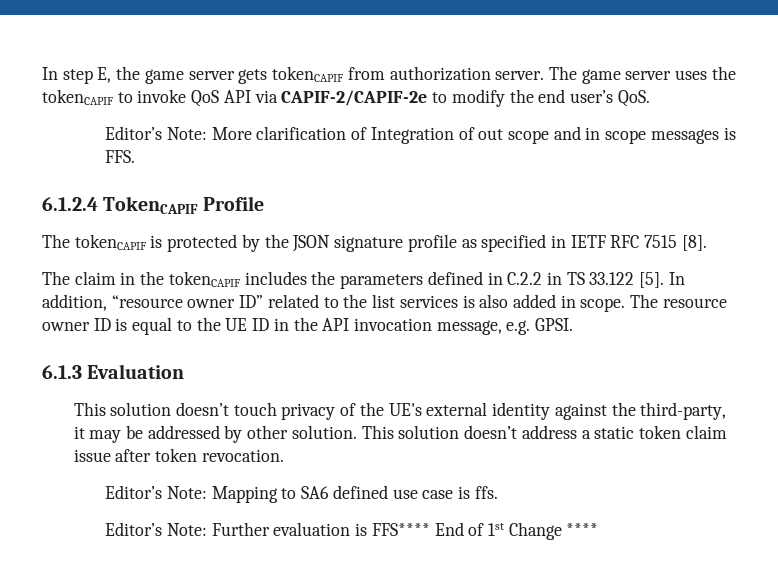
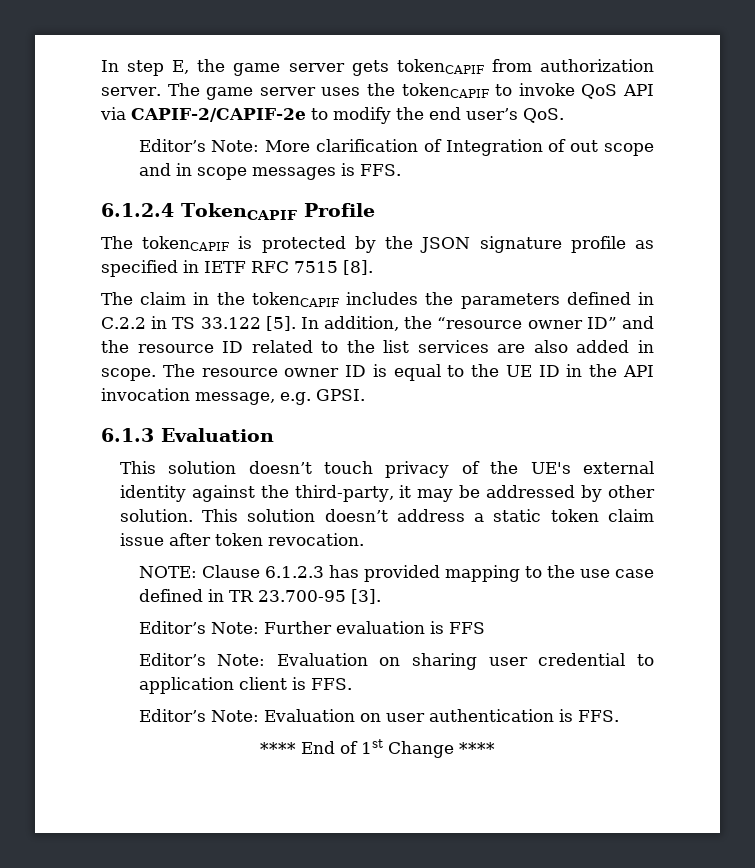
- In addition, “resource owner ID” related to the list services is also added in scope.
+ In addition, the “resource owner ID” and the resource ID related to the list services are also added in scope.
- Editor’s Note: Mapping to SA6 defined use case is ffs.
+ NOTE: Clause 6.1.2.3 has provided mapping to the use case defined in TR 23.700-95 [3].
- Editor’s Note: Further evaluation is FFS**** End of 1st Change ****
+ Editor’s Note: Further evaluation is FFS
+ Editor’s Note: Evaluation on sharing user credential to application client is FFS.
+ Editor’s Note: Evaluation on user authentication is FFS.
+ **** End of 1st Change ****

